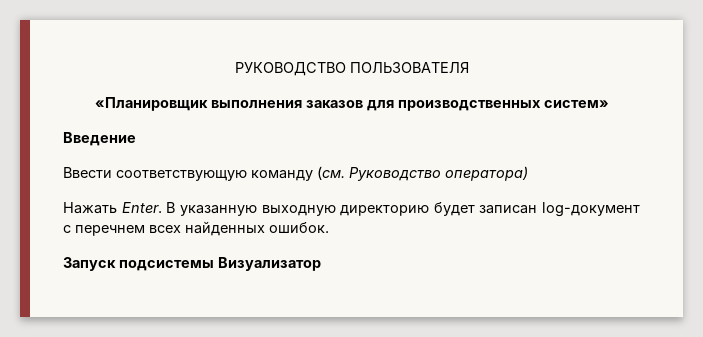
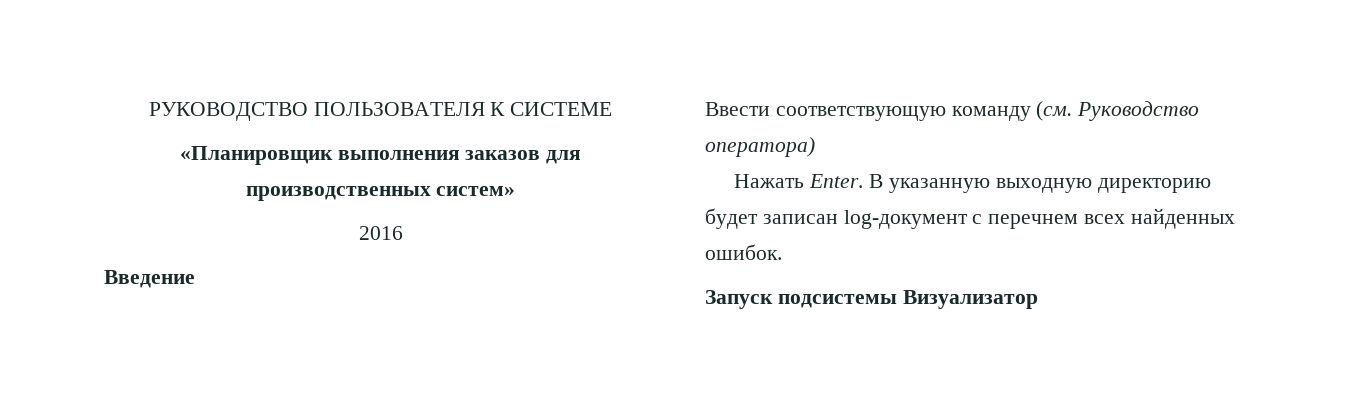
- РУКОВОДСТВО ПОЛЬЗОВАТЕЛЯ
+ РУКОВОДСТВО ПОЛЬЗОВАТЕЛЯ К СИСТЕМЕ
+ 2016

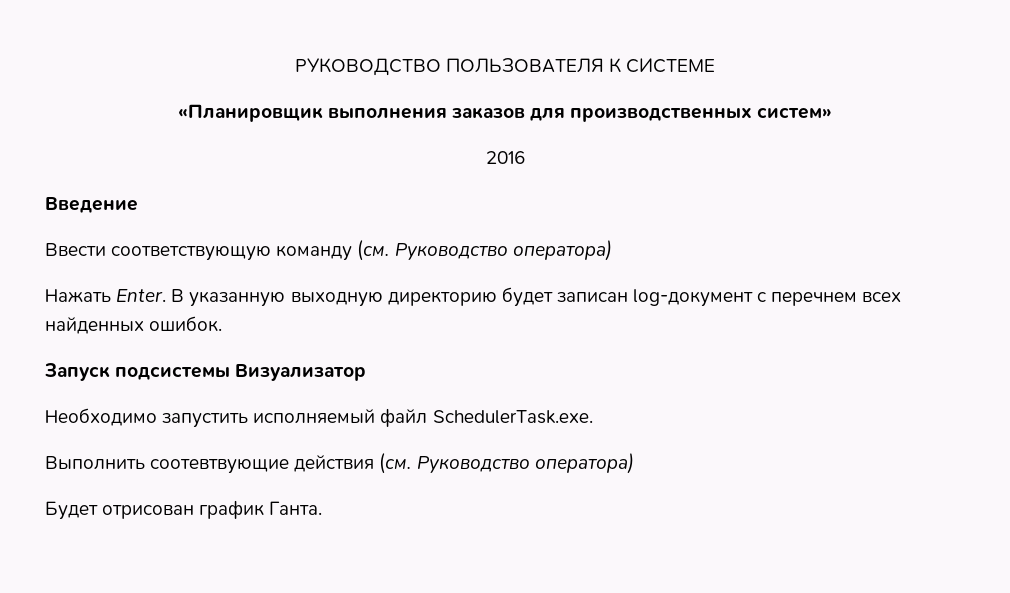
+ Необходимо запустить исполняемый файл SchedulerTask.exe.
+ Выполнить соотевтвующие действия (см. Руководство оператора)
+ Будет отрисован график Ганта.

